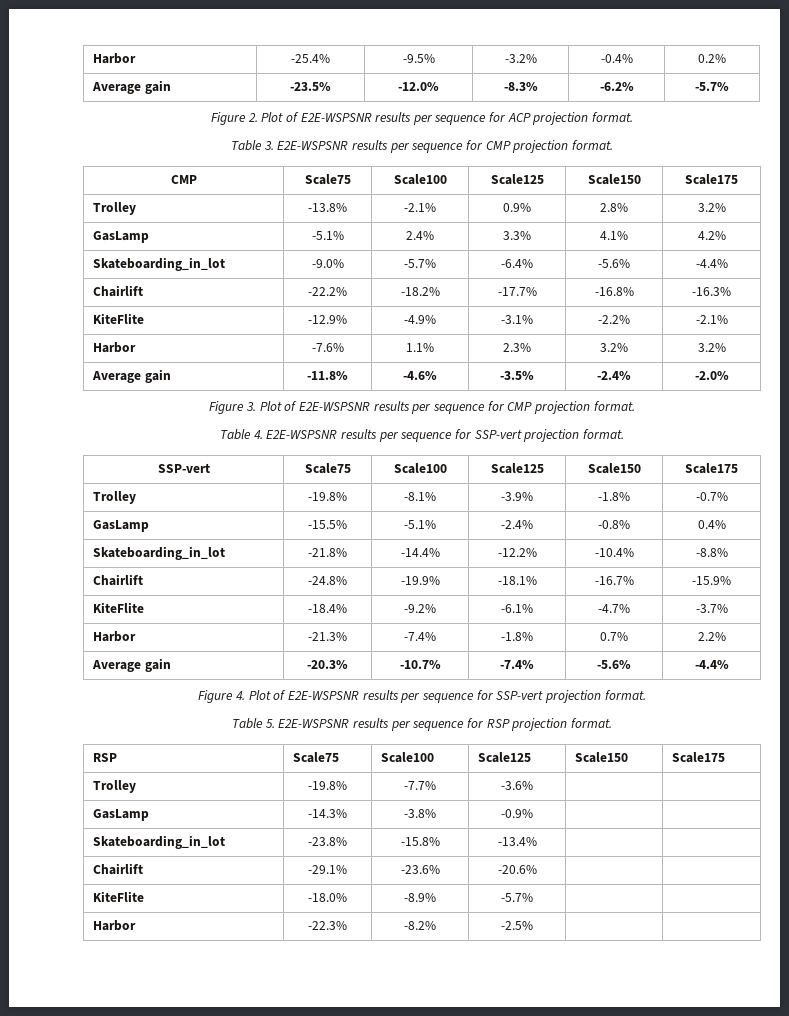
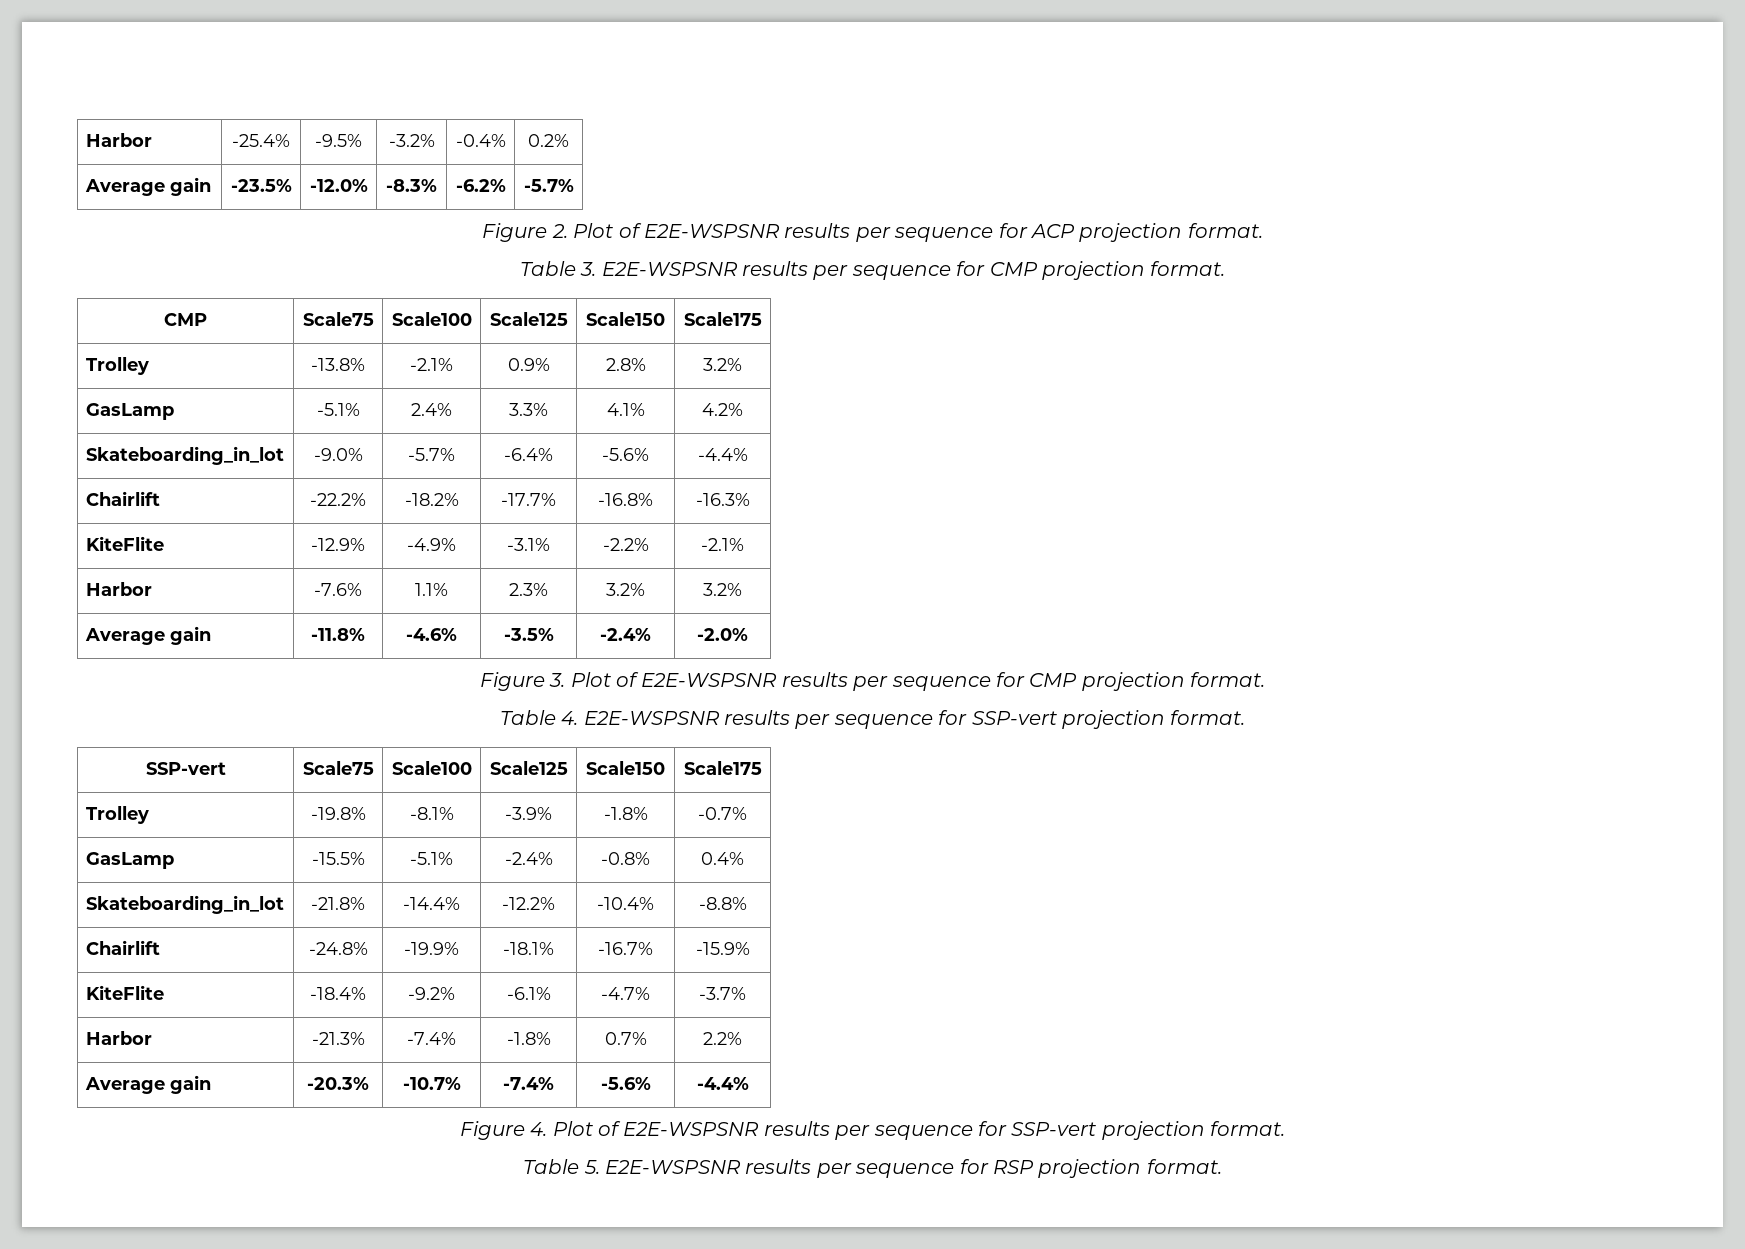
- RSP | Scale75 | Scale100 | Scale125 | Scale150 | Scale175
- Trolley | -19.8% | -7.7% | -3.6% | |
- GasLamp | -14.3% | -3.8% | -0.9% | |
- Skateboarding_in_lot | -23.8% | -15.8% | -13.4% | |
- Chairlift | -29.1% | -23.6% | -20.6% | |
- KiteFlite | -18.0% | -8.9% | -5.7% | |
- Harbor | -22.3% | -8.2% | -2.5% | |

